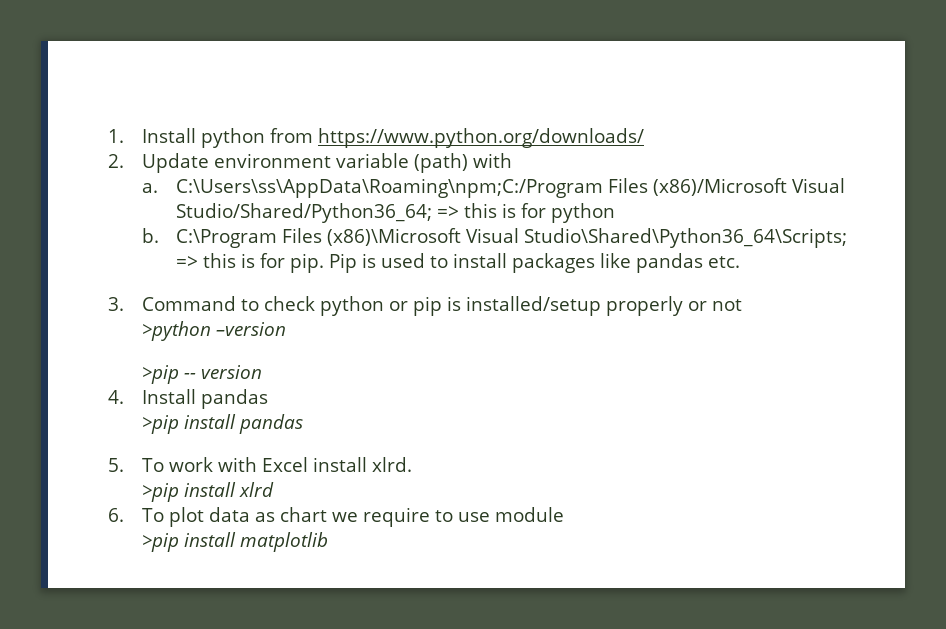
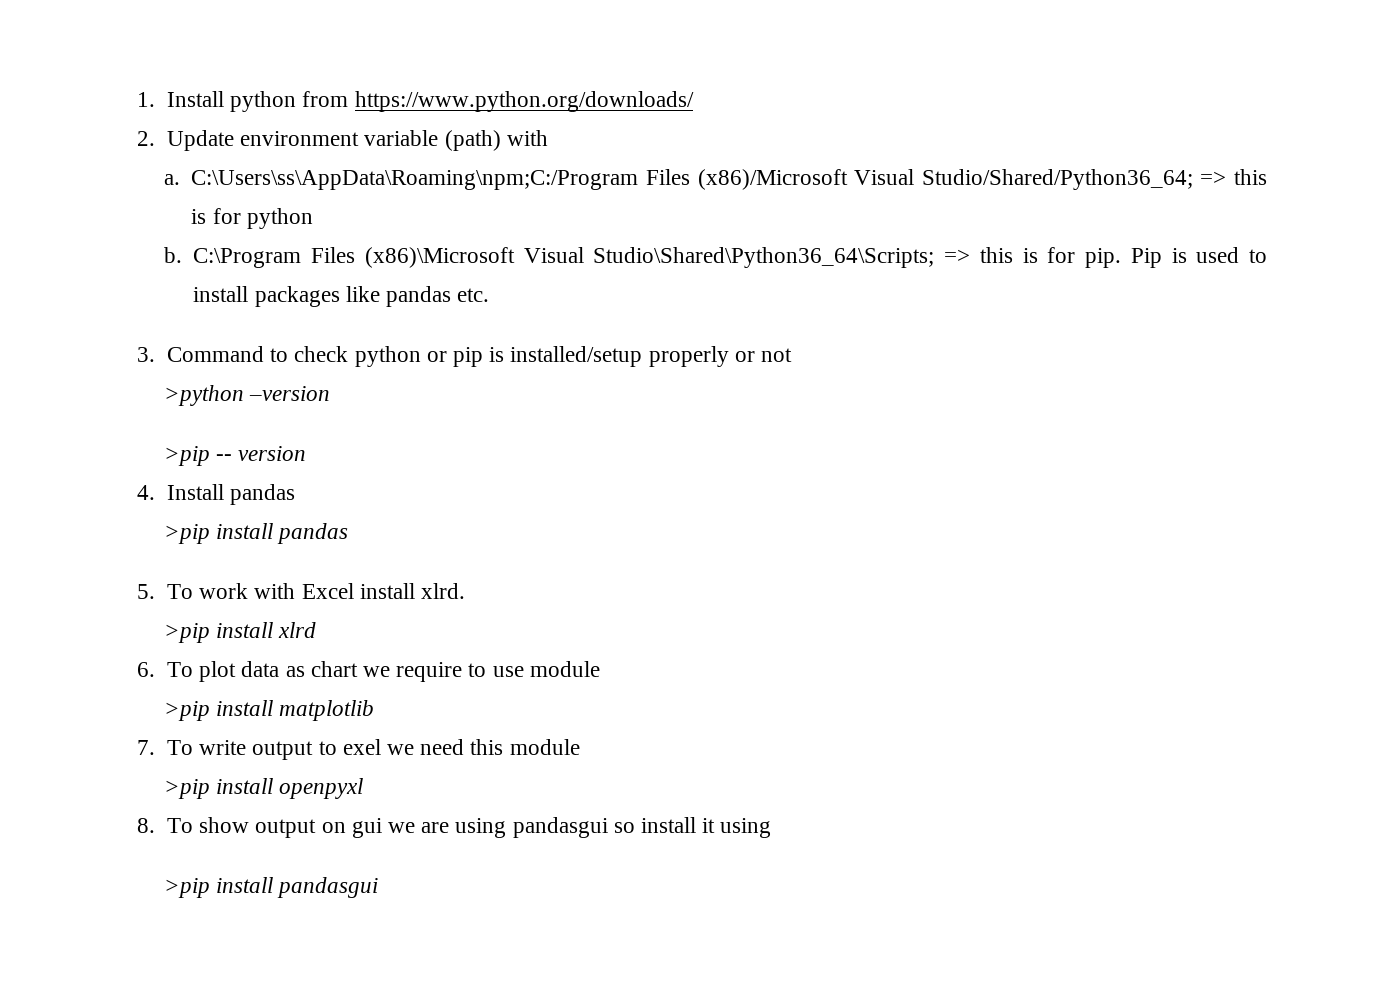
+ 7. To write output to exel we need this module
+ >pip install openpyxl
+ 8. To show output on gui we are using pandasgui so install it using
+ >pip install pandasgui

